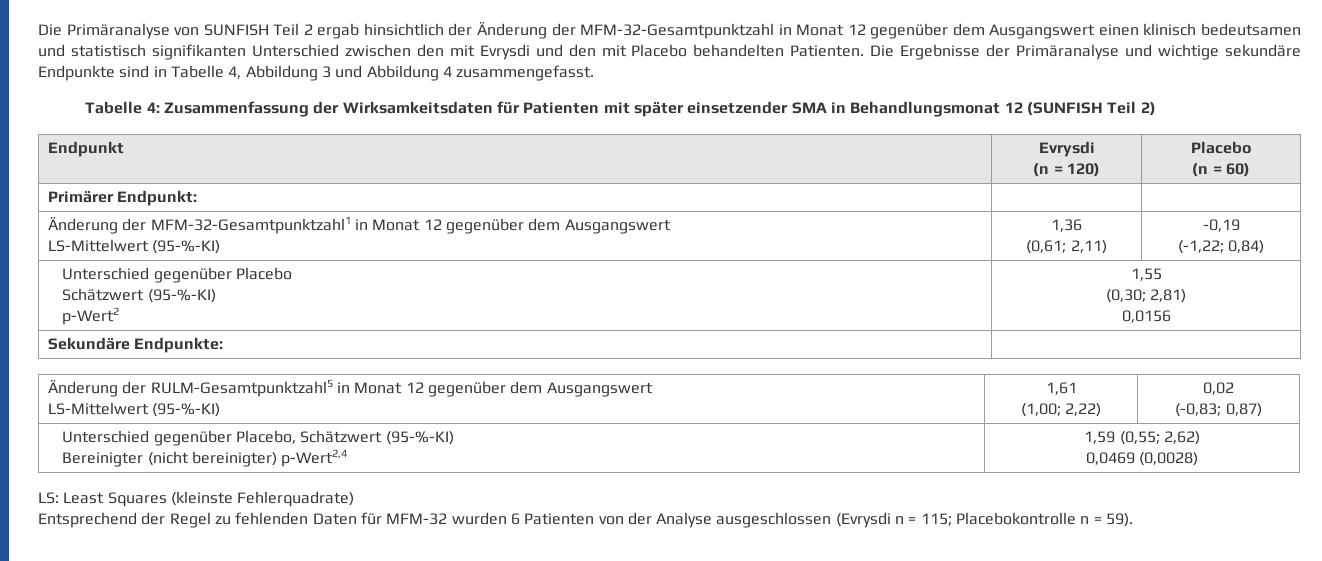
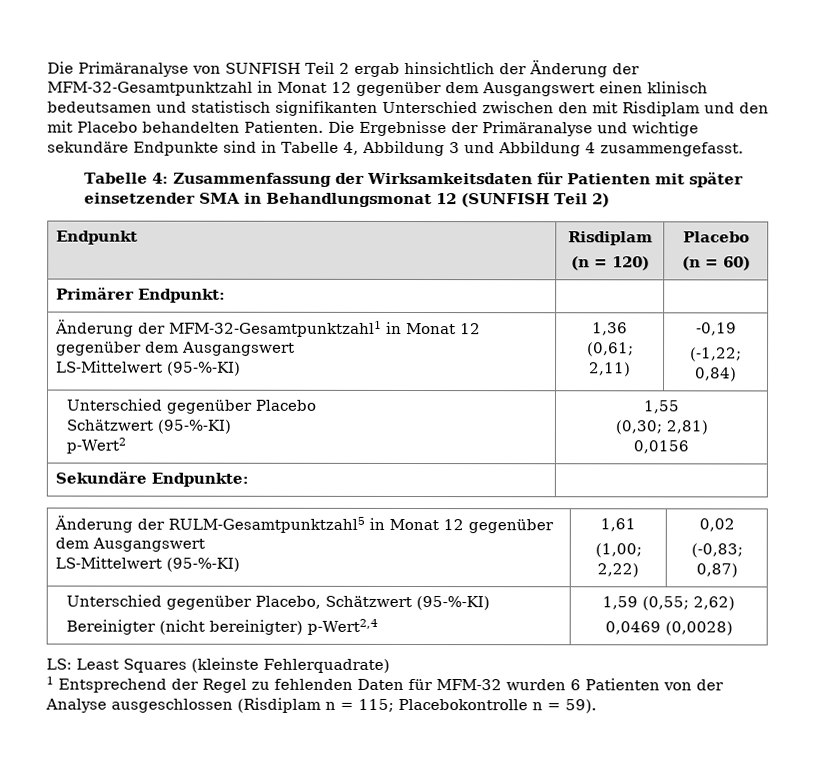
- Die Primäranalyse von SUNFISH Teil 2 ergab hinsichtlich der Änderung der MFM-32-Gesamtpunktzahl in Monat 12 gegenüber dem Ausgangswert einen klinisch bedeutsamen und statistisch signifikanten Unterschied zwischen den mit Evrysdi und den mit Placebo behandelten Patienten.
+ Die Primäranalyse von SUNFISH Teil 2 ergab hinsichtlich der Änderung der MFM-32-Gesamtpunktzahl in Monat 12 gegenüber dem Ausgangswert einen klinisch bedeutsamen und statistisch signifikanten Unterschied zwischen den mit Risdiplam und den mit Placebo behandelten Patienten.
- Endpunkt | Evrysdi
+ Endpunkt | Risdiplam
- Entsprechend der Regel zu fehlenden Daten für MFM-32 wurden 6 Patienten von der Analyse ausgeschlossen (Evrysdi n = 115; Placebokontrolle n = 59).
+ 1 Entsprechend der Regel zu fehlenden Daten für MFM-32 wurden 6 Patienten von der Analyse ausgeschlossen (Risdiplam n = 115; Placebokontrolle n = 59).

